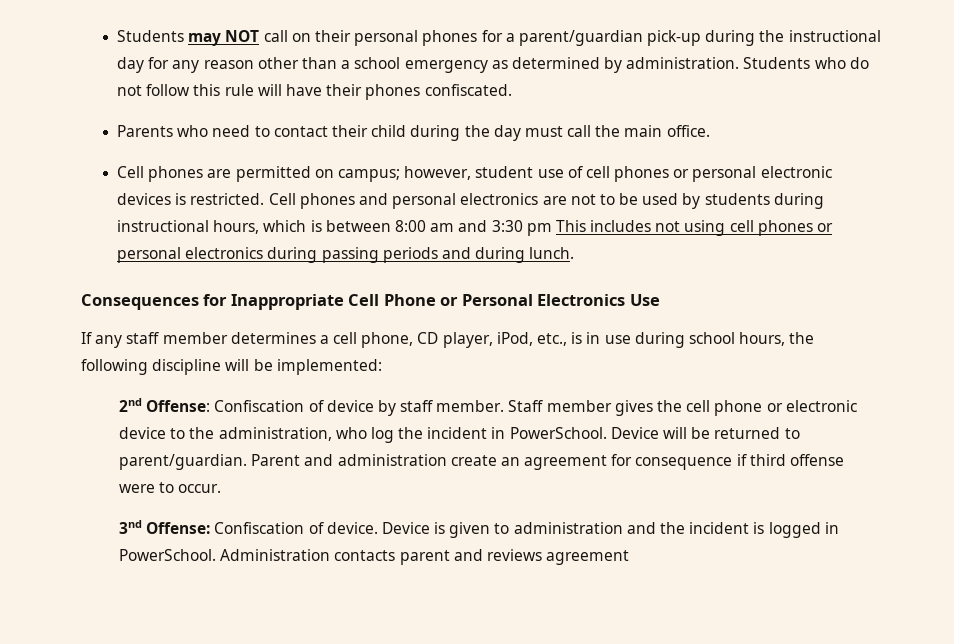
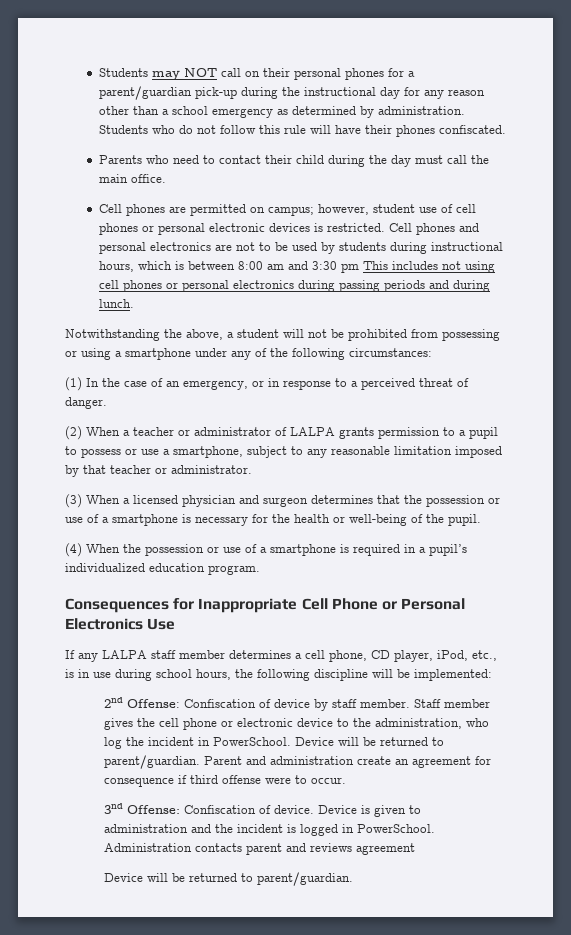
+ Notwithstanding the above, a student will not be prohibited from possessing or using a smartphone under any of the following circumstances:
+ (1) In the case of an emergency, or in response to a perceived threat of danger.
+ (2) When a teacher or administrator of LALPA grants permission to a pupil to possess or use a smartphone, subject to any reasonable limitation imposed by that teacher or administrator.
+ (3) When a licensed physician and surgeon determines that the possession or use of a smartphone is necessary for the health or well-being of the pupil.
+ (4) When the possession or use of a smartphone is required in a pupil’s individualized education program.
- If any staff member determines a cell phone, CD player, iPod, etc., is in use during school hours, the following discipline will be implemented:
+ If any LALPA staff member determines a cell phone, CD player, iPod, etc., is in use during school hours, the following discipline will be implemented:
  Administration contacts parent and reviews agreement
+ Device will be returned to parent/guardian.

